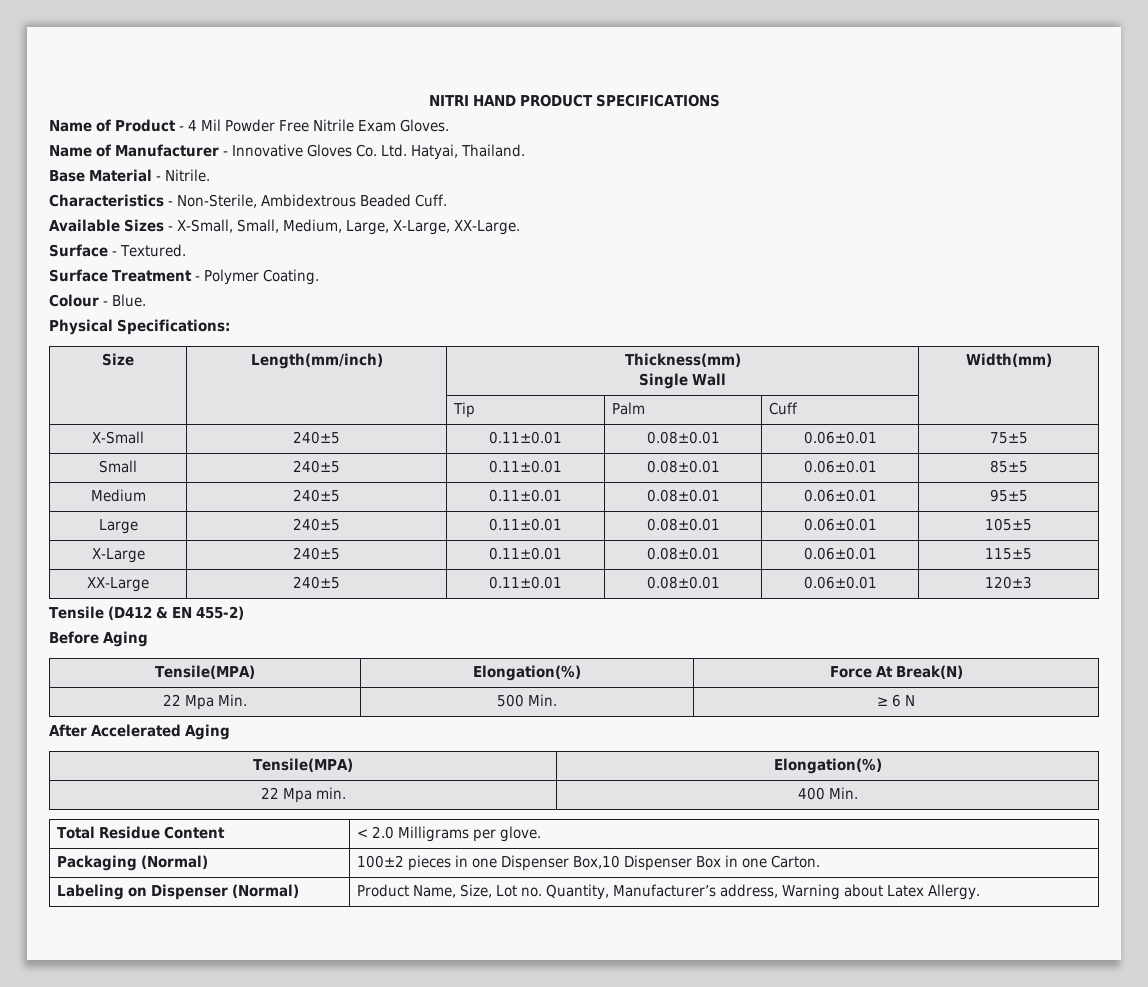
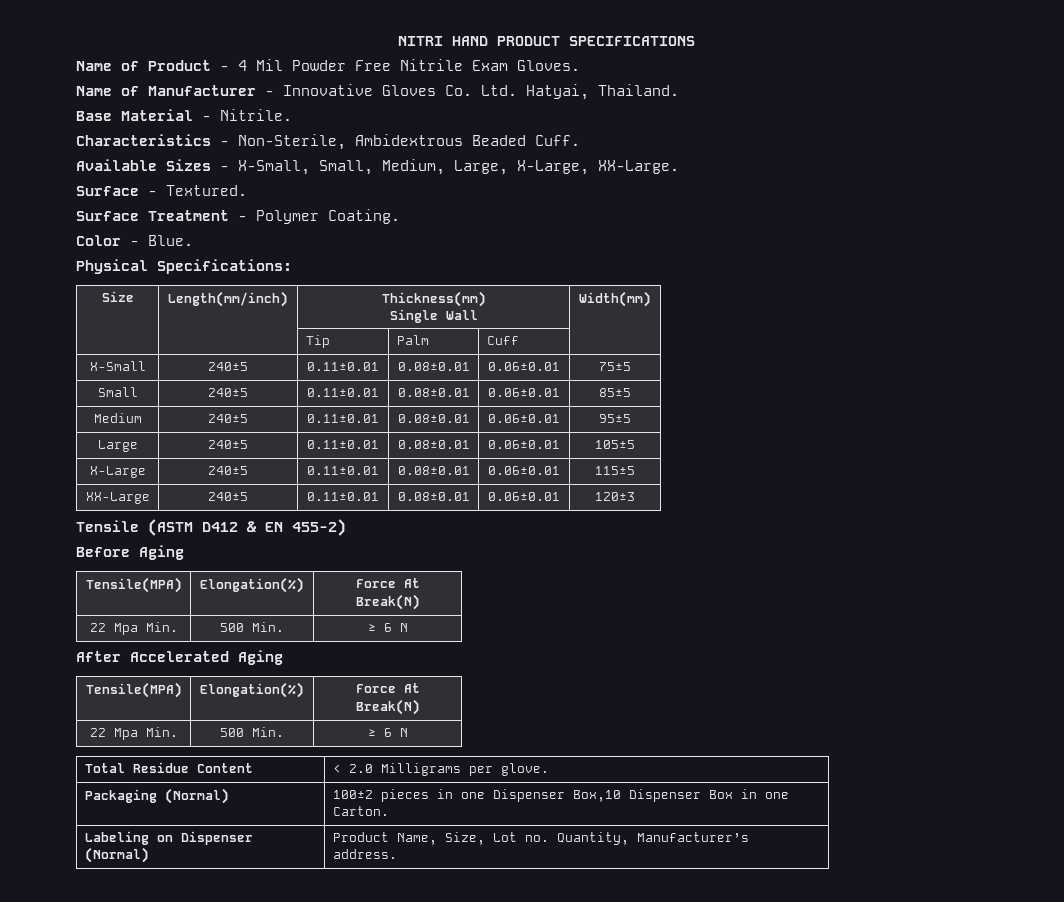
- Colour - Blue.
+ Color - Blue.
- Tensile (D412 & EN 455-2)
+ Tensile (ASTM D412 & EN 455-2)
  After Accelerated Aging
- Tensile(MPA) | Elongation(%)
- 22 Mpa min. | 400 Min.
+ Tensile(MPA) | Elongation(%) | Force At Break(N)
+ 22 Mpa Min. | 500 Min. | ≥ 6 N
- Labeling on Dispenser (Normal) | Product Name, Size, Lot no. Quantity, Manufacturer’s address, Warning about Latex Allergy.
+ Labeling on Dispenser (Normal) | Product Name, Size, Lot no. Quantity, Manufacturer’s address.

